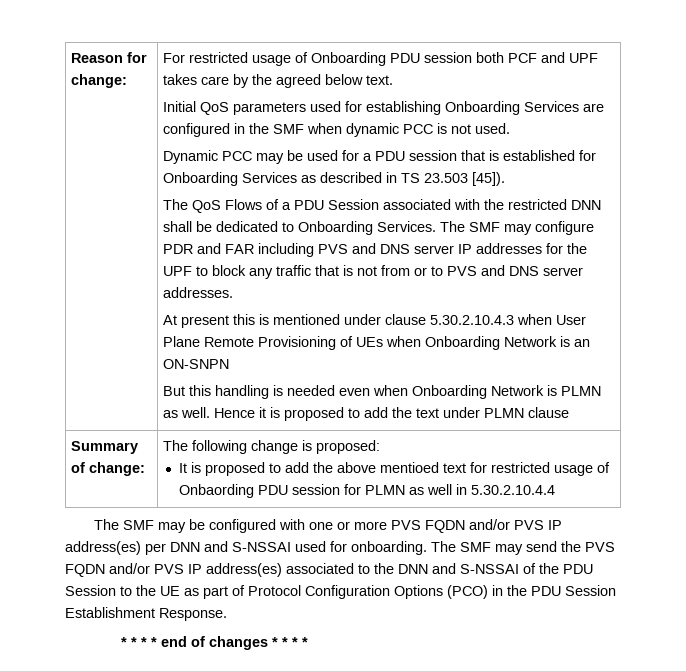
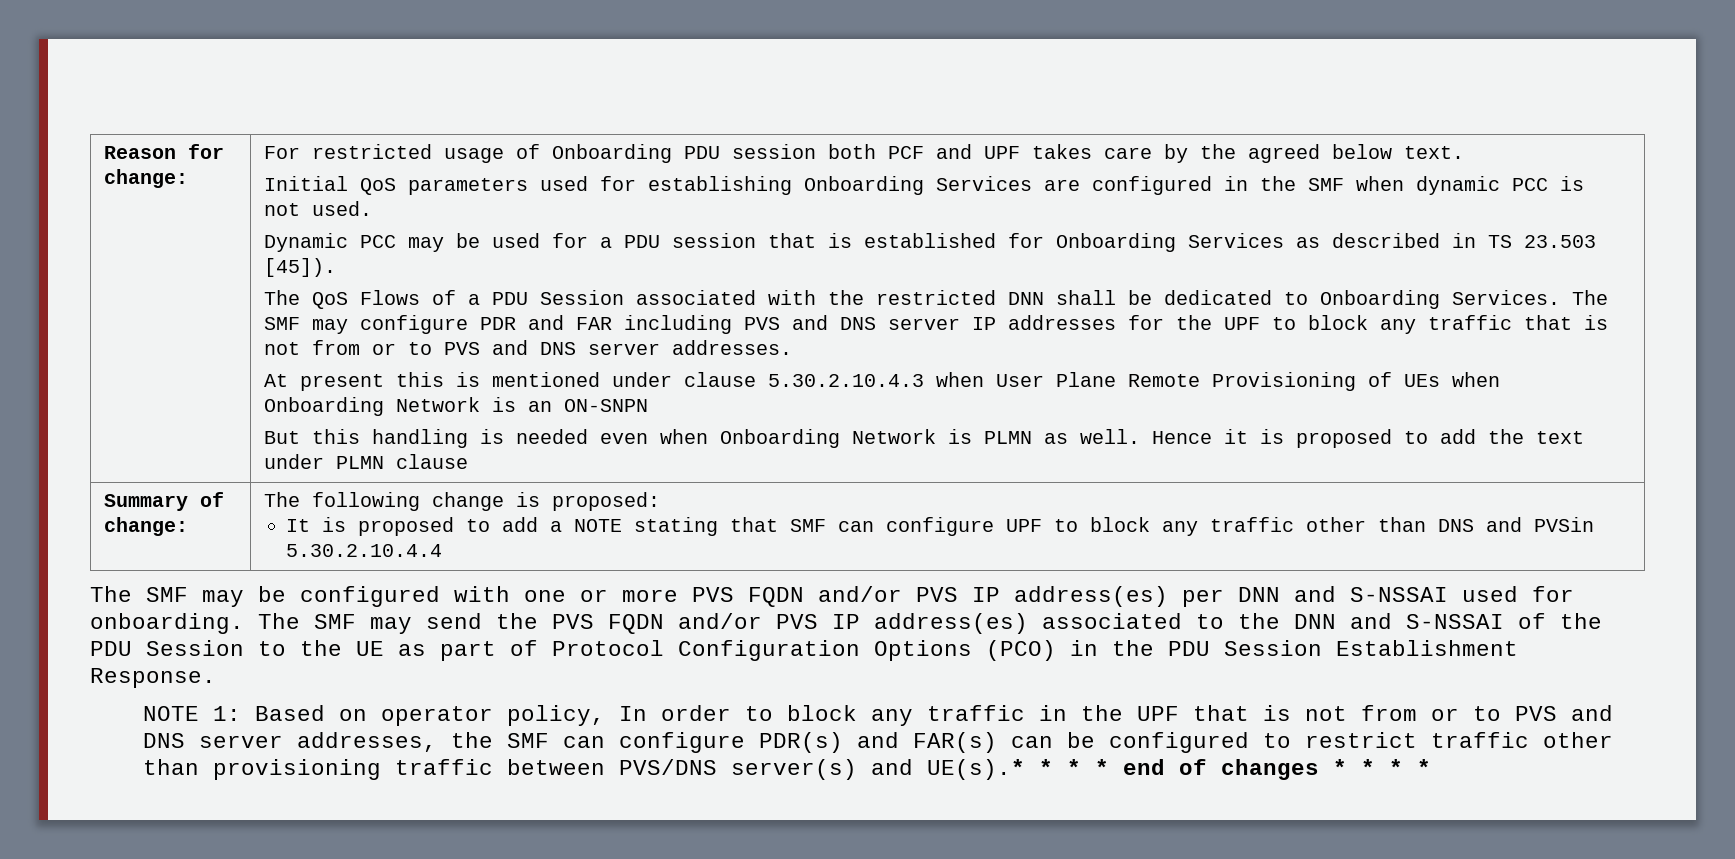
  Summary of change: | The following change is proposed:
- It is proposed to add the above mentioed text for restricted usage of Onbaording PDU session for PLMN as well in 5.30.2.10.4.4
+ It is proposed to add a NOTE stating that SMF can configure UPF to block any traffic other than DNS and PVSin 5.30.2.10.4.4
- * * * * end of changes * * * *
+ NOTE 1: Based on operator policy, In order to block any traffic in the UPF that is not from or to PVS and DNS server addresses, the SMF can configure PDR(s) and FAR(s) can be configured to restrict traffic other than provisioning traffic between PVS/DNS server(s) and UE(s).* * * * end of changes * * * *

